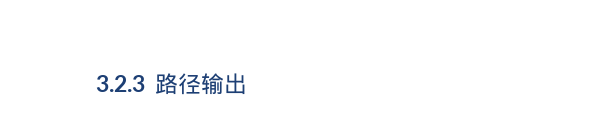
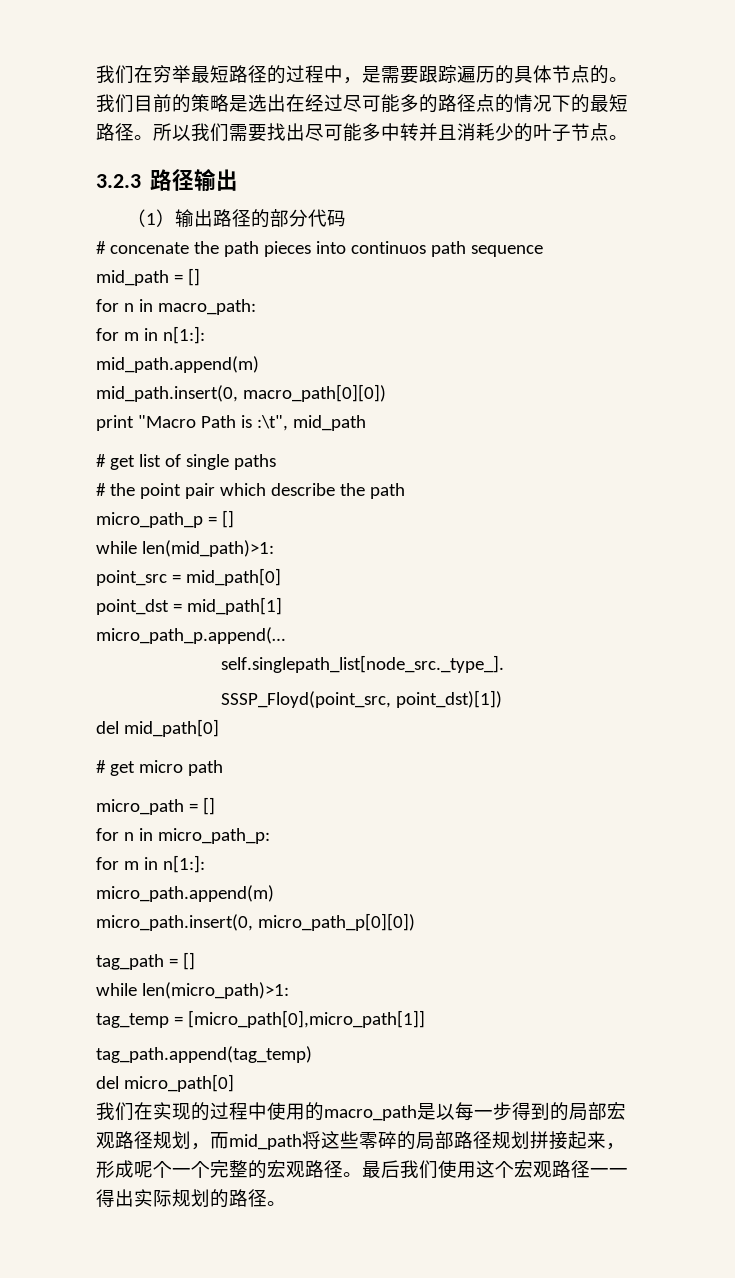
+ 我们在穷举最短路径的过程中，是需要跟踪遍历的具体节点的。我们目前的策略是选出在经过尽可能多的路径点的情况下的最短路径。所以我们需要找出尽可能多中转并且消耗少的叶子节点。
  3.2.3路径输出
+ （1）输出路径的部分代码
+ # concenate the path pieces into continuos path sequence
+ mid_path = []
+ for n in macro_path:
+ for m in n[1:]:
+ mid_path.append(m)
+ mid_path.insert(0, macro_path[0][0])
+ print "Macro Path is :\t", mid_path
+ # get list of single paths
+ # the point pair which describe the path
+ micro_path_p = []
+ while len(mid_path)>1:
+ point_src = mid_path[0]
+ point_dst = mid_path[1]
+ micro_path_p.append(…
+ self.singlepath_list[node_src._type_].
+ SSSP_Floyd(point_src, point_dst)[1])
+ del mid_path[0]
+ # get micro path
+ micro_path = []
+ for n in micro_path_p:
+ for m in n[1:]:
+ micro_path.append(m)
+ micro_path.insert(0, micro_path_p[0][0])
+ tag_path = []
+ while len(micro_path)>1:
+ tag_temp = [micro_path[0],micro_path[1]]
+ tag_path.append(tag_temp)
+ del micro_path[0]
+ 我们在实现的过程中使用的macro_path是以每一步得到的局部宏观路径规划，而mid_path将这些零碎的局部路径规划拼接起来，形成呢个一个完整的宏观路径。最后我们使用这个宏观路径一一得出实际规划的路径。

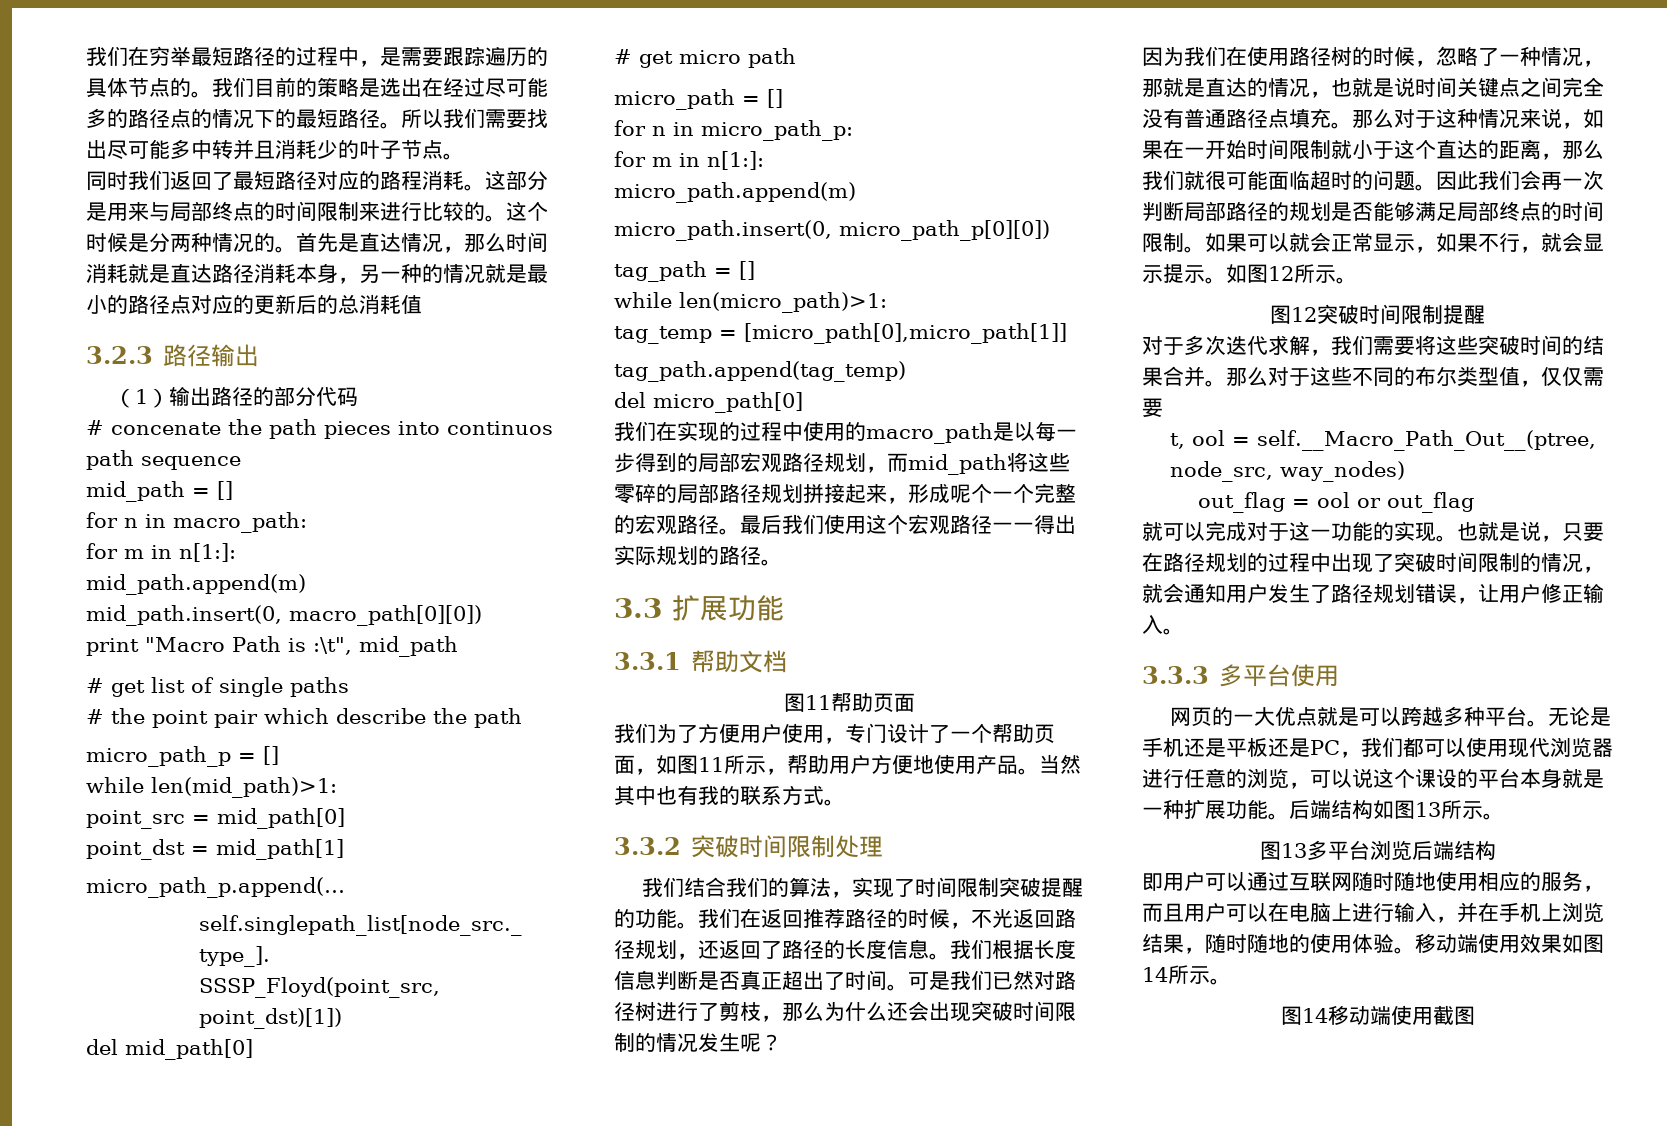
+ 同时我们返回了最短路径对应的路程消耗。这部分是用来与局部终点的时间限制来进行比较的。这个时候是分两种情况的。首先是直达情况，那么时间消耗就是直达路径消耗本身，另一种的情况就是最小的路径点对应的更新后的总消耗值
+ 3.3扩展功能
+ 3.3.1帮助文档
+ 图11帮助页面
+ 我们为了方便用户使用，专门设计了一个帮助页面，如图11所示，帮助用户方便地使用产品。当然其中也有我的联系方式。
+ 3.3.2突破时间限制处理
+ 我们结合我们的算法，实现了时间限制突破提醒的功能。我们在返回推荐路径的时候，不光返回路径规划，还返回了路径的长度信息。我们根据长度信息判断是否真正超出了时间。可是我们已然对路径树进行了剪枝，那么为什么还会出现突破时间限制的情况发生呢？
+ 因为我们在使用路径树的时候，忽略了一种情况，那就是直达的情况，也就是说时间关键点之间完全没有普通路径点填充。那么对于这种情况来说，如果在一开始时间限制就小于这个直达的距离，那么我们就很可能面临超时的问题。因此我们会再一次判断局部路径的规划是否能够满足局部终点的时间限制。如果可以就会正常显示，如果不行，就会显示提示。如图12所示。
+ 图12突破时间限制提醒
+ 对于多次迭代求解，我们需要将这些突破时间的结果合并。那么对于这些不同的布尔类型值，仅仅需要
+ t, ool = self.__Macro_Path_Out__(ptree, node_src, way_nodes)
+ out_flag = ool or out_flag
+ 就可以完成对于这一功能的实现。也就是说，只要在路径规划的过程中出现了突破时间限制的情况，就会通知用户发生了路径规划错误，让用户修正输入。
+ 3.3.3多平台使用
+ 网页的一大优点就是可以跨越多种平台。无论是手机还是平板还是PC，我们都可以使用现代浏览器进行任意的浏览，可以说这个课设的平台本身就是一种扩展功能。后端结构如图13所示。
+ 图13多平台浏览后端结构
+ 即用户可以通过互联网随时随地使用相应的服务，而且用户可以在电脑上进行输入，并在手机上浏览结果，随时随地的使用体验。移动端使用效果如图14所示。
+ 图14移动端使用截图

